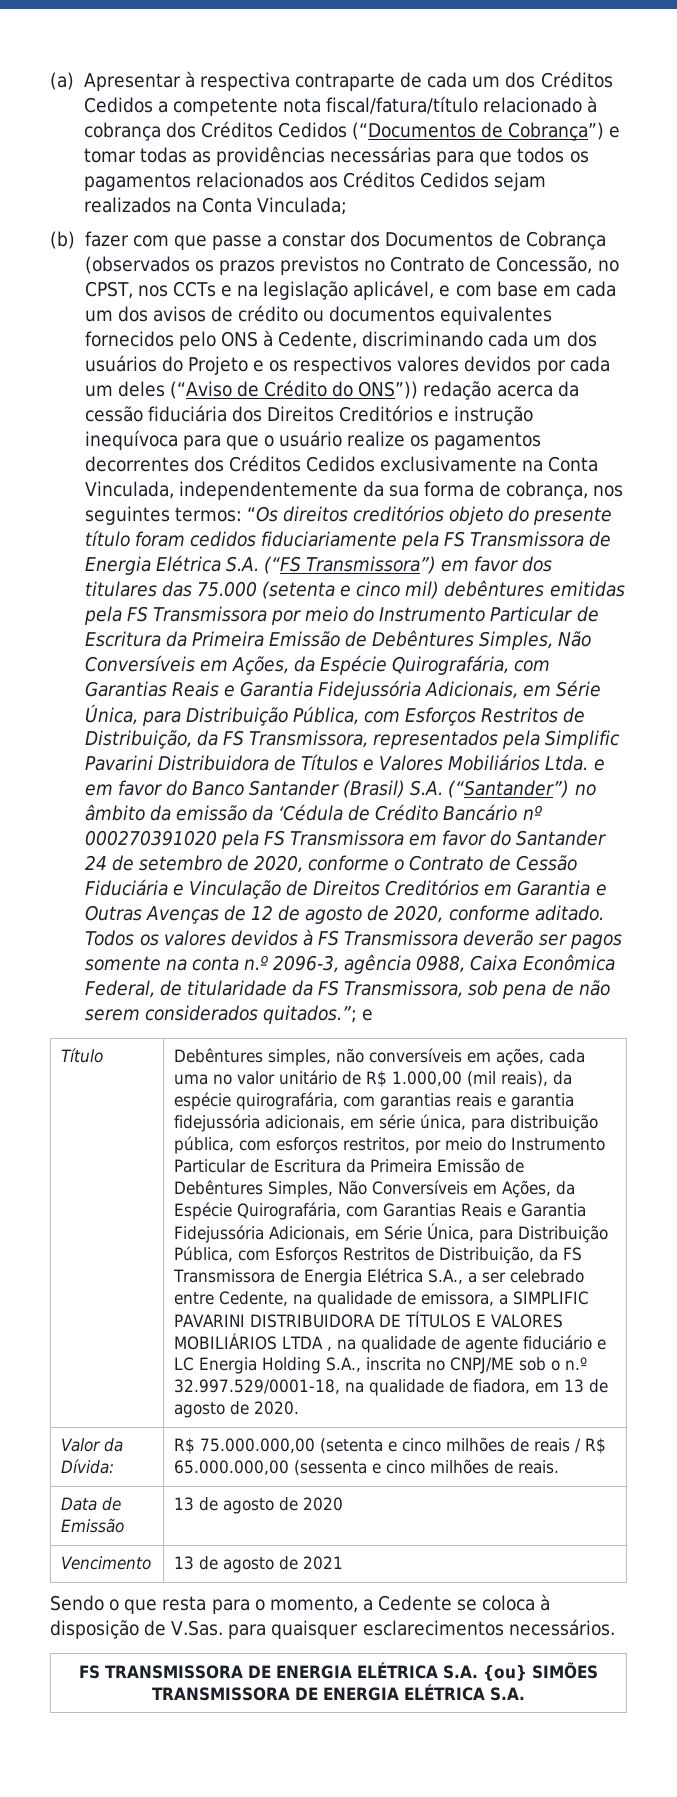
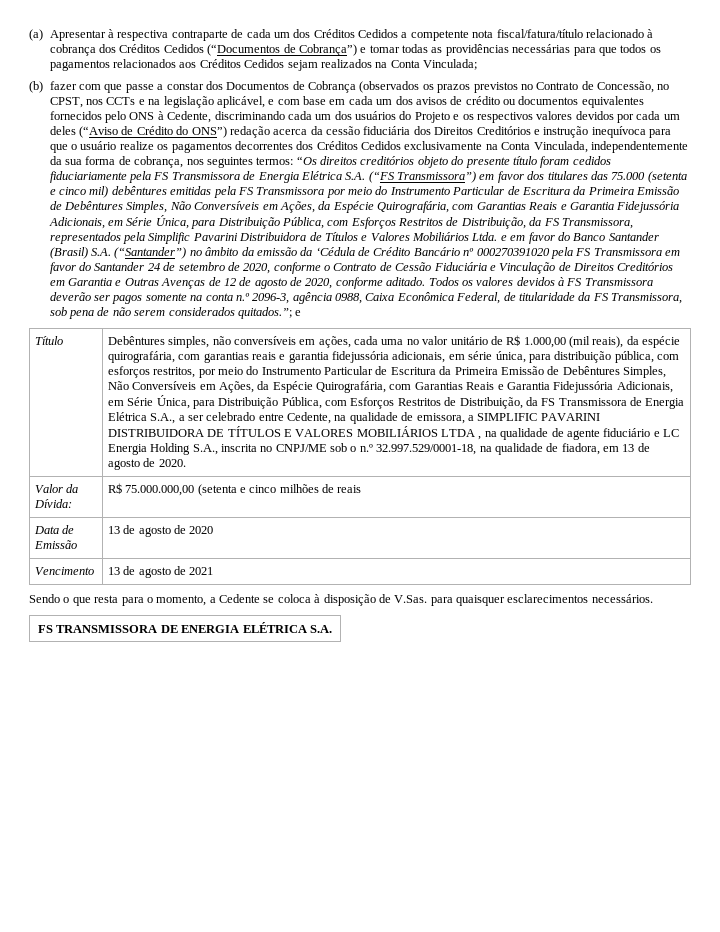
- (b) fazer com que passe a constar dos Documentos de Cobrança (observados os prazos previstos no Contrato de Concessão, no CPST, nos CCTs e na legislação aplicável, e com base em cada um dos avisos de crédito ou documentos equivalentes fornecidos pelo ONS à Cedente, discriminando cada um dos usuários do Projeto e os respectivos valores devidos por cada um deles (“Aviso de Crédito do ONS”)) redação acerca da cessão fiduciária dos Direitos Creditórios e instrução inequívoca para que o usuário realize os pagamentos decorrentes dos Créditos Cedidos exclusivamente na Conta Vinculada, independentemente da sua forma de cobrança, nos seguintes termos:
+ (b) fazer com que passe a constar dos Documentos de Cobrança (observados os prazos previstos no Contrato de Concessão, no CPST, nos CCTs e na legislação aplicável, e com base em cada um dos avisos de crédito ou documentos equivalentes fornecidos pelo ONS à Cedente, discriminando cada um dos usuários do Projeto e os respectivos valores devidos por cada um deles (“Aviso de Crédito do ONS”) redação acerca da cessão fiduciária dos Direitos Creditórios e instrução inequívoca para que o usuário realize os pagamentos decorrentes dos Créditos Cedidos exclusivamente na Conta Vinculada, independentemente da sua forma de cobrança, nos seguintes termos:
- Valor da Dívida: | R$ 75.000.000,00 (setenta e cinco milhões de reais / R$ 65.000.000,00 (sessenta e cinco milhões de reais.
+ Valor da Dívida: | R$ 75.000.000,00 (setenta e cinco milhões de reais
- FS TRANSMISSORA DE ENERGIA ELÉTRICA S.A. {ou} SIMÕES TRANSMISSORA DE ENERGIA ELÉTRICA S.A.
+ FS TRANSMISSORA DE ENERGIA ELÉTRICA S.A.

